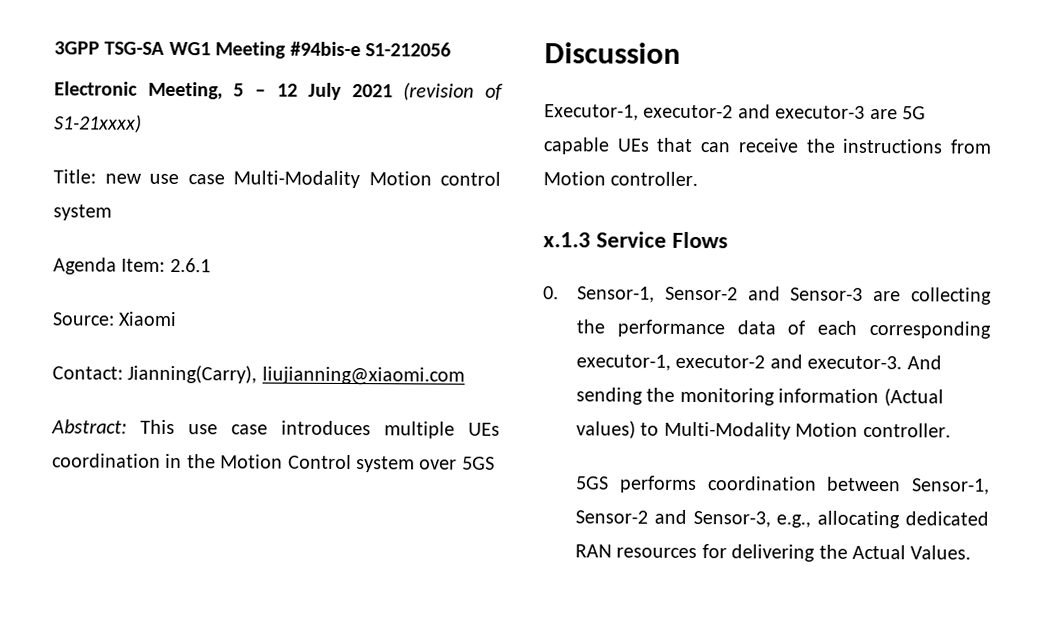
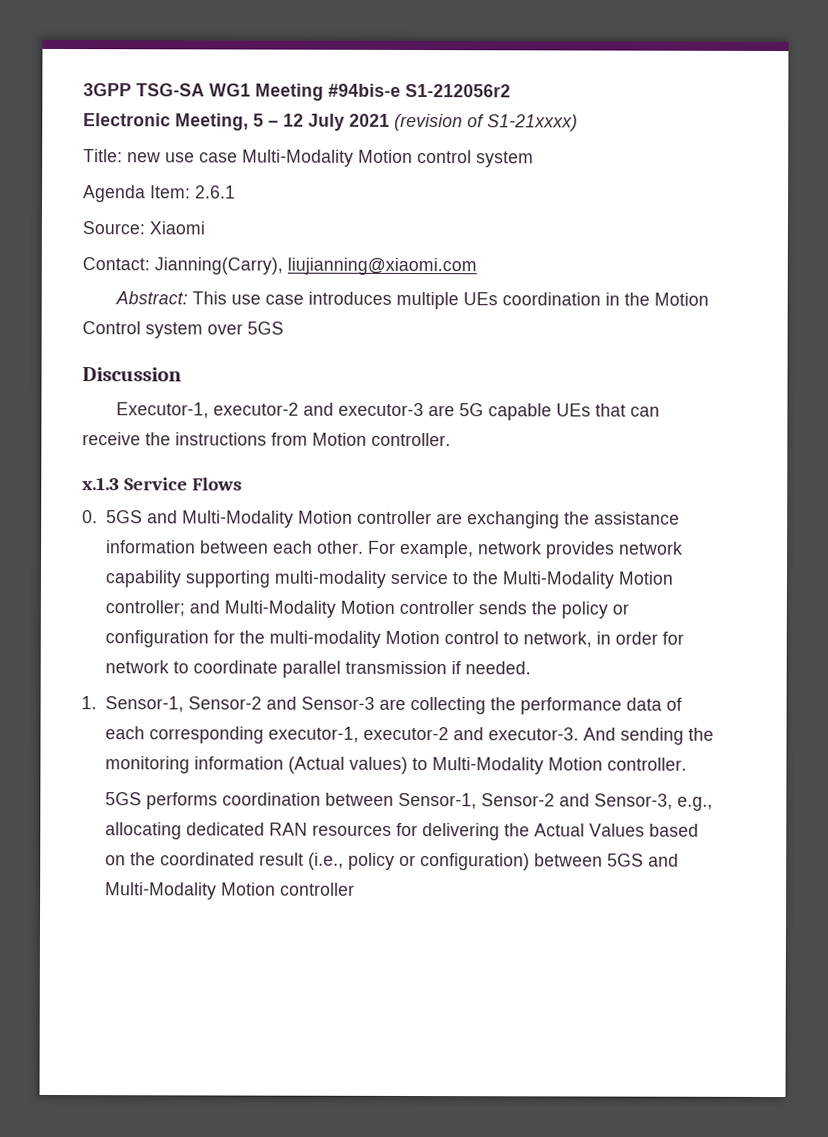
- 3GPP TSG-SA WG1 Meeting #94bis-e S1-212056
+ 3GPP TSG-SA WG1 Meeting #94bis-e S1-212056r2
- 0. Sensor-1, Sensor-2 and Sensor-3 are collecting the performance data of each corresponding executor-1, executor-2 and executor-3.
+ 0. 5GS and Multi-Modality Motion controller are exchanging the assistance information between each other. For example, network provides network capability supporting multi-modality service to the Multi-Modality Motion controller; and Multi-Modality Motion controller sends the policy or configuration for the multi-modality Motion control to network, in order for network to coordinate parallel transmission if needed.
+ 1. Sensor-1, Sensor-2 and Sensor-3 are collecting the performance data of each corresponding executor-1, executor-2 and executor-3.
- 5GS performs coordination between Sensor-1, Sensor-2 and Sensor-3, e.g., allocating dedicated RAN resources for delivering the Actual Values.
+ 5GS performs coordination between Sensor-1, Sensor-2 and Sensor-3, e.g., allocating dedicated RAN resources for delivering the Actual Values based on the coordinated result (i.e., policy or configuration) between 5GS and Multi-Modality Motion controller

